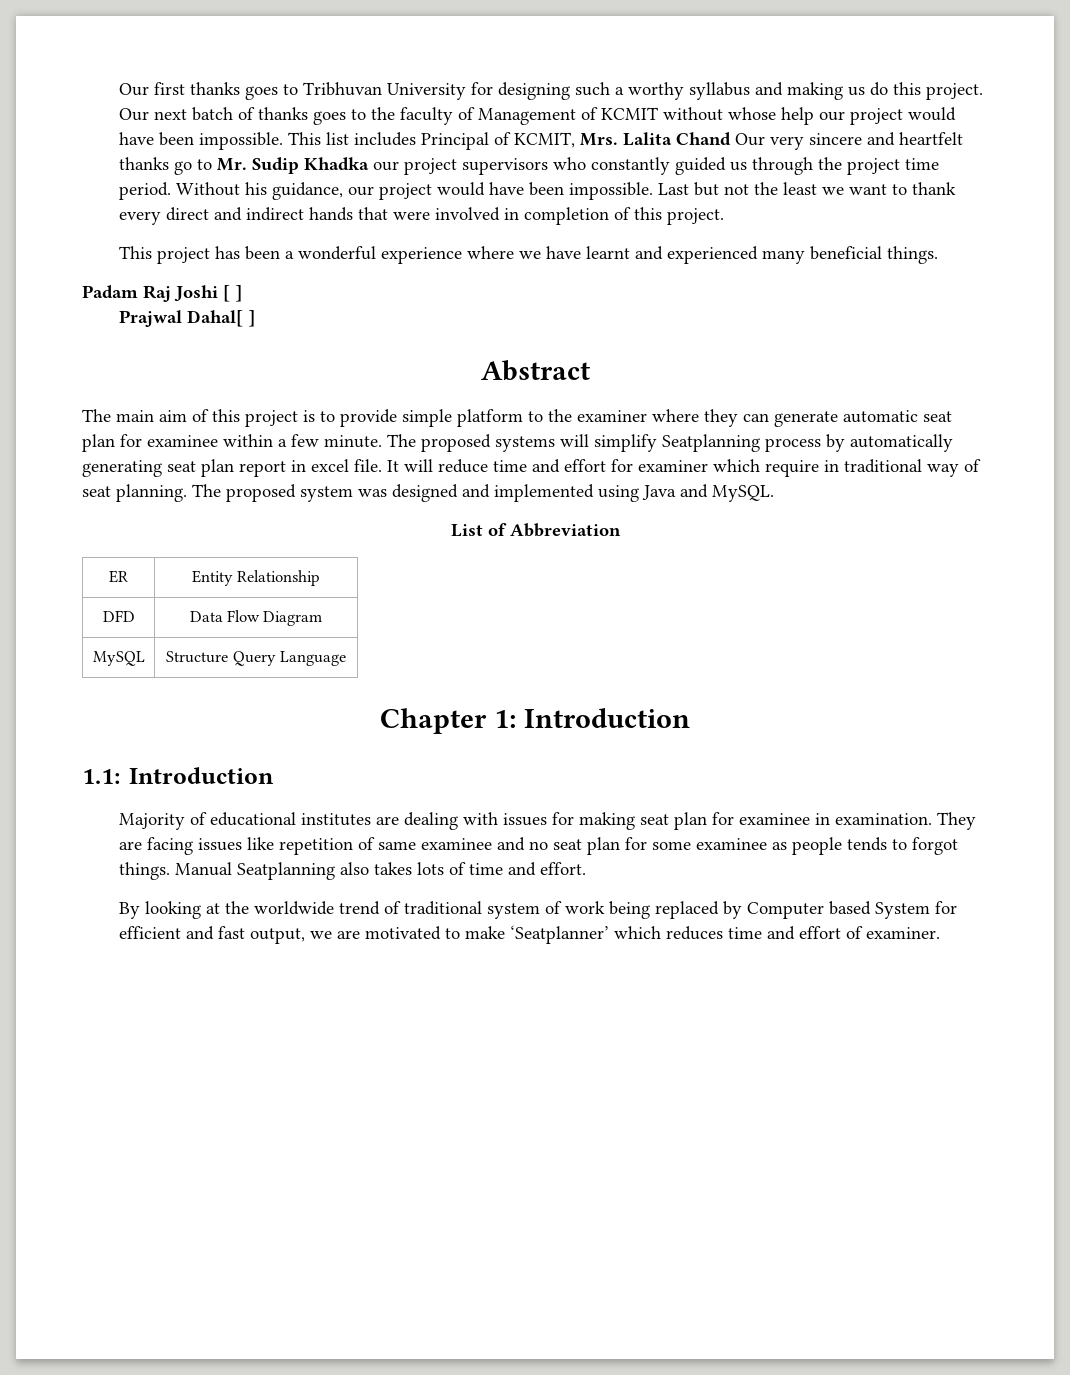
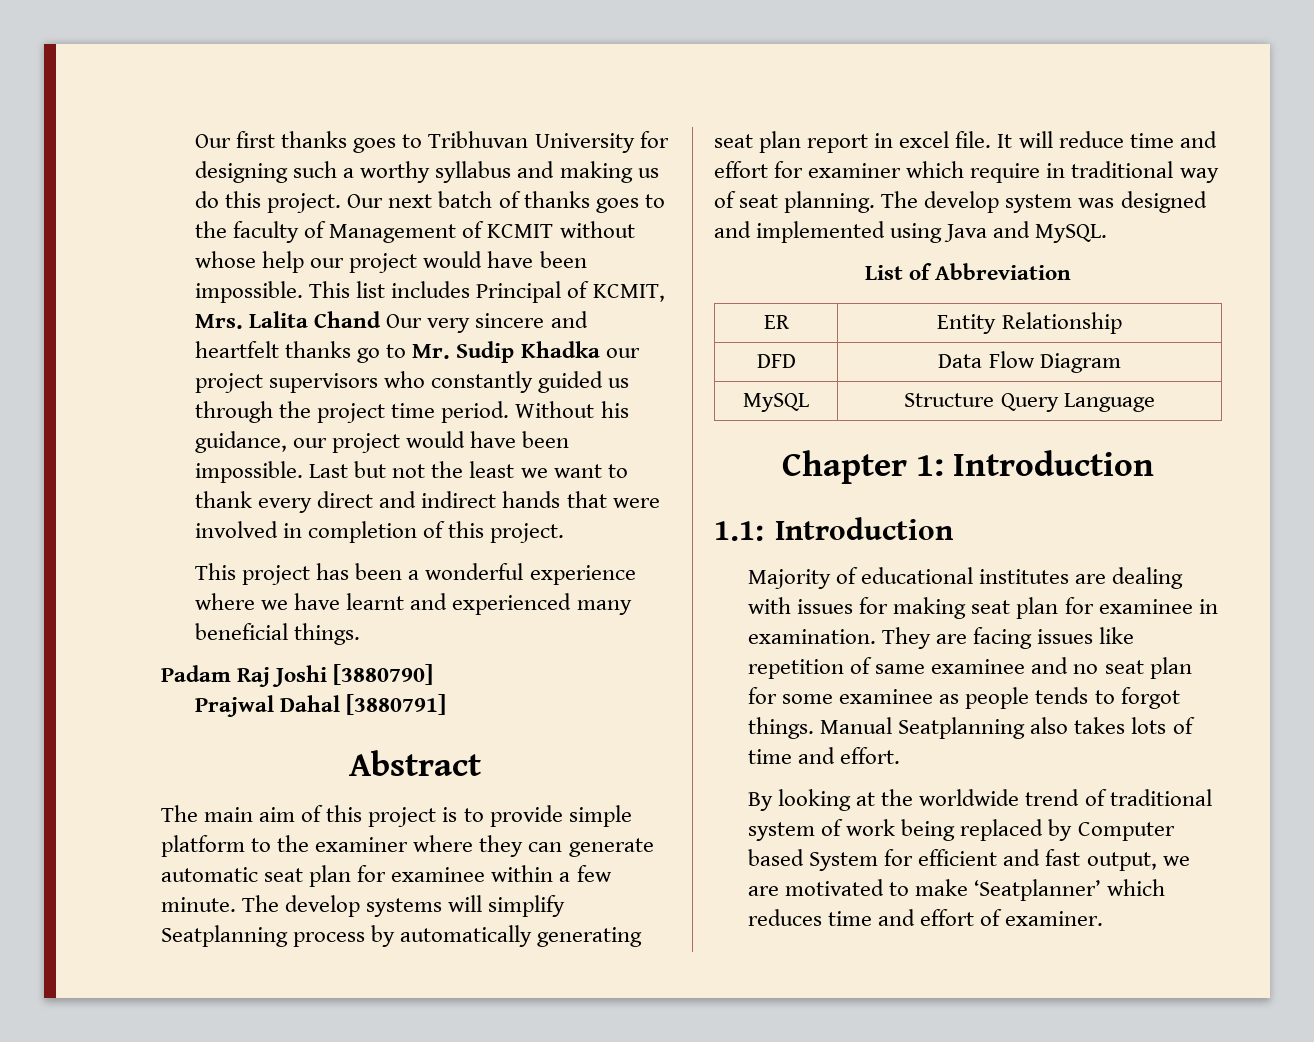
- Padam Raj Joshi [ ]
+ Padam Raj Joshi [3880790]
- Prajwal Dahal[ ]
+ Prajwal Dahal [3880791]
- The proposed systems will simplify Seatplanning process by automatically generating seat plan report in excel file.
+ The develop systems will simplify Seatplanning process by automatically generating seat plan report in excel file.
- The proposed system was designed and implemented using Java and MySQL.
+ The develop system was designed and implemented using Java and MySQL.

